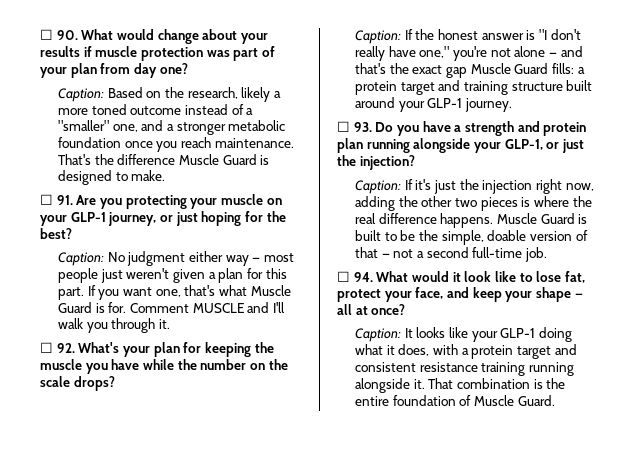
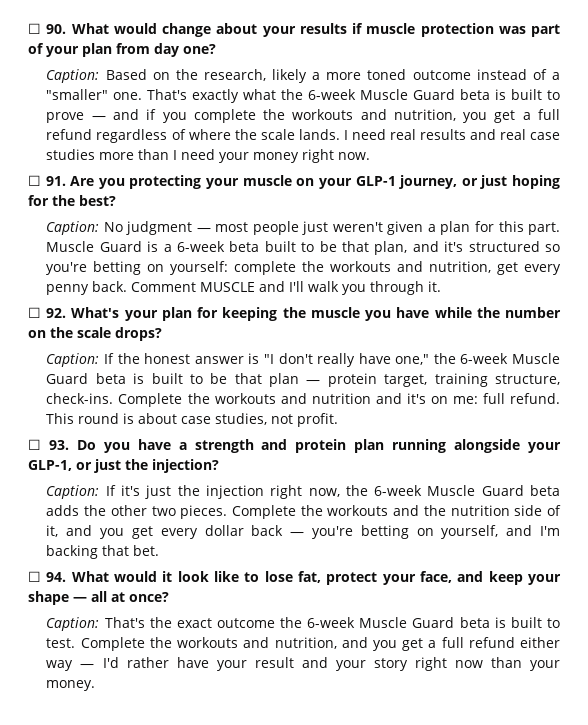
- Caption: Based on the research, likely a more toned outcome instead of a "smaller" one, and a stronger metabolic foundation once you reach maintenance. That's the difference Muscle Guard is designed to make.
+ Caption: Based on the research, likely a more toned outcome instead of a "smaller" one. That's exactly what the 6-week Muscle Guard beta is built to prove — and if you complete the workouts and nutrition, you get a full refund regardless of where the scale lands. I need real results and real case studies more than I need your money right now.
- Caption: No judgment either way — most people just weren't given a plan for this part.
+ Caption: No judgment — most people just weren't given a plan for this part.
- If you want one, that's what Muscle Guard is for.
+ Muscle Guard is a 6-week beta built to be that plan, and it's structured so you're betting on yourself: complete the workouts and nutrition, get every penny back.
- Caption: If the honest answer is "I don't really have one," you're not alone — and that's the exact gap Muscle Guard fills: a protein target and training structure built around your GLP-1 journey.
+ Caption: If the honest answer is "I don't really have one," the 6-week Muscle Guard beta is built to be that plan — protein target, training structure, check-ins. Complete the workouts and nutrition and it's on me: full refund. This round is about case studies, not profit.
- Caption: If it's just the injection right now, adding the other two pieces is where the real difference happens. Muscle Guard is built to be the simple, doable version of that — not a second full-time job.
+ Caption: If it's just the injection right now, the 6-week Muscle Guard beta adds the other two pieces. Complete the workouts and the nutrition side of it, and you get every dollar back — you're betting on yourself, and I'm backing that bet.
- Caption: It looks like your GLP-1 doing what it does, with a protein target and consistent resistance training running alongside it. That combination is the entire foundation of Muscle Guard.
+ Caption: That's the exact outcome the 6-week Muscle Guard beta is built to test. Complete the workouts and nutrition, and you get a full refund either way — I'd rather have your result and your story right now than your money.

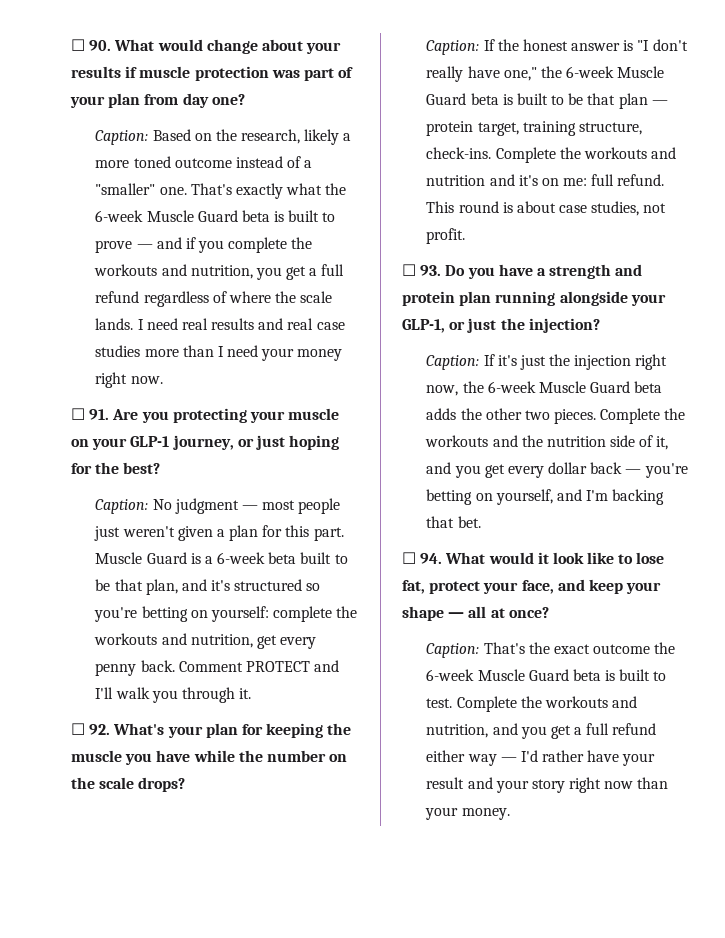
- Comment MUSCLE and I'll walk you through it.
+ Comment PROTECT and I'll walk you through it.

